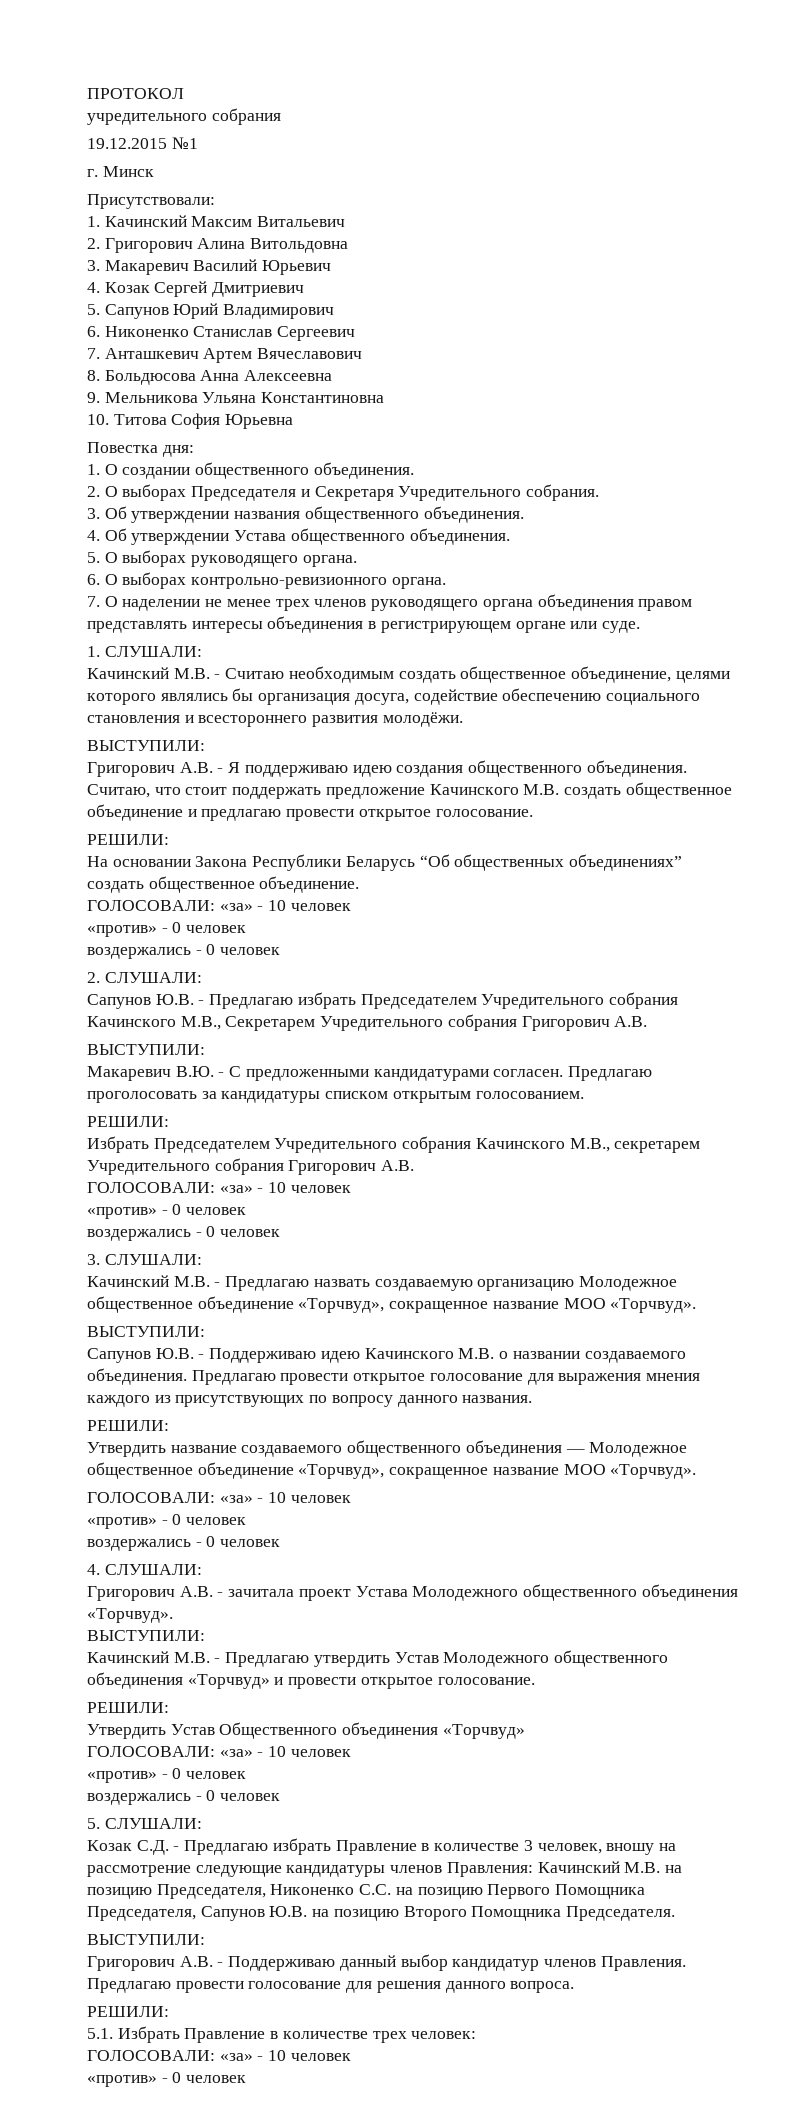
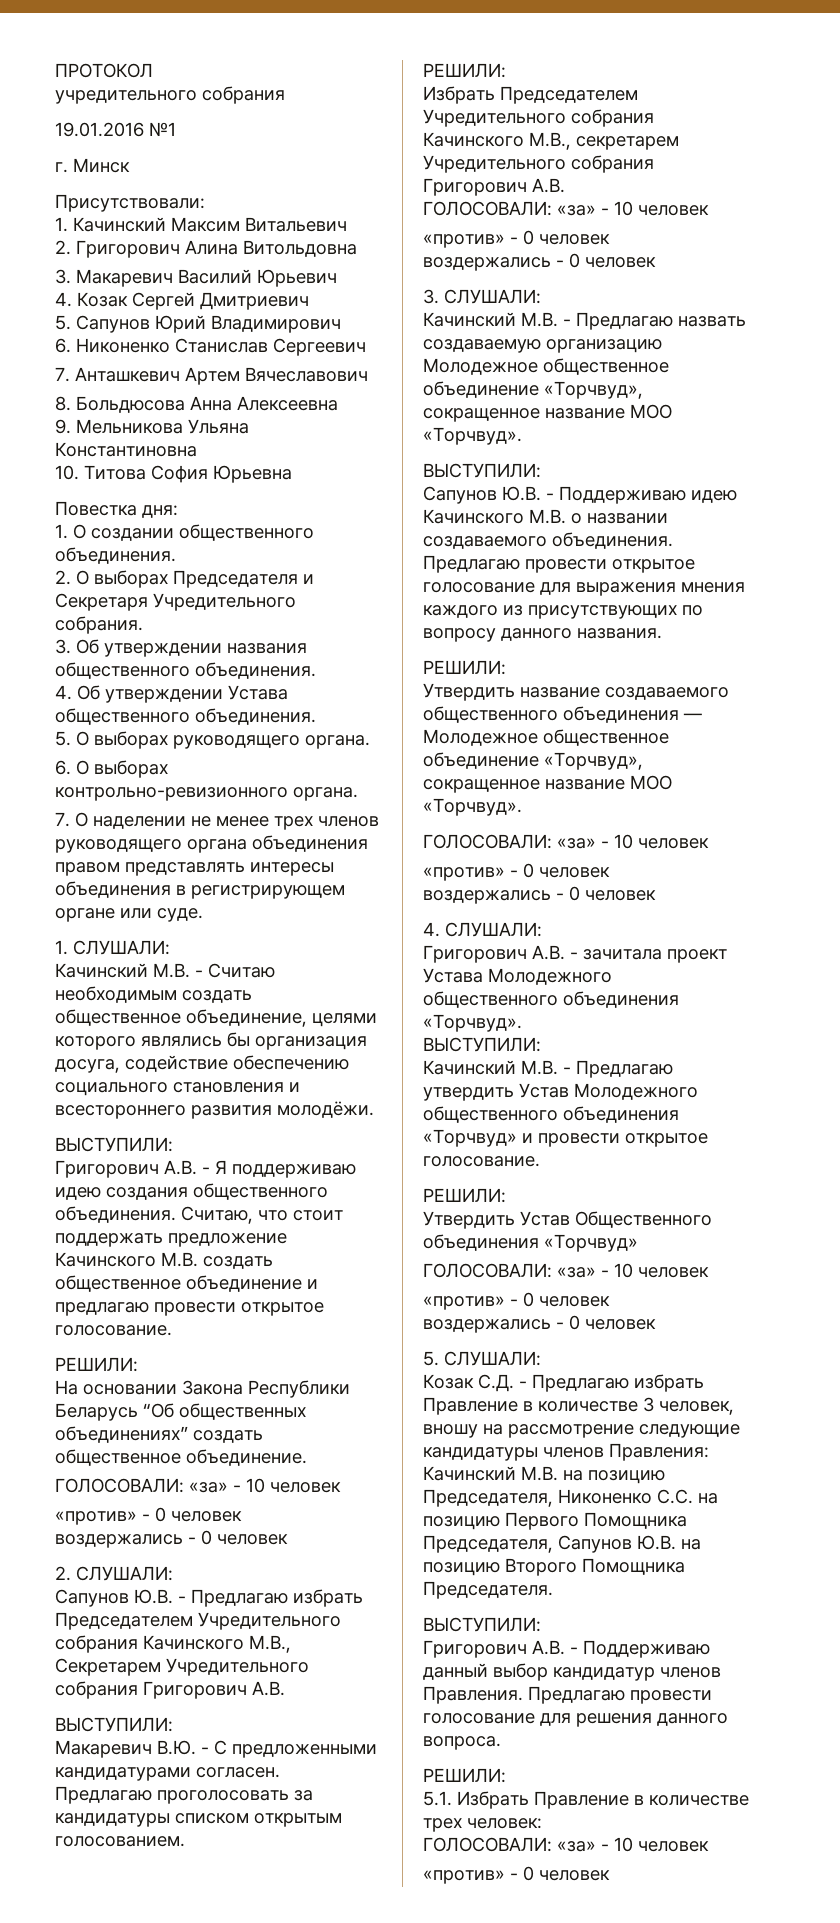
- 19.12.2015 №1
+ 19.01.2016 №1

